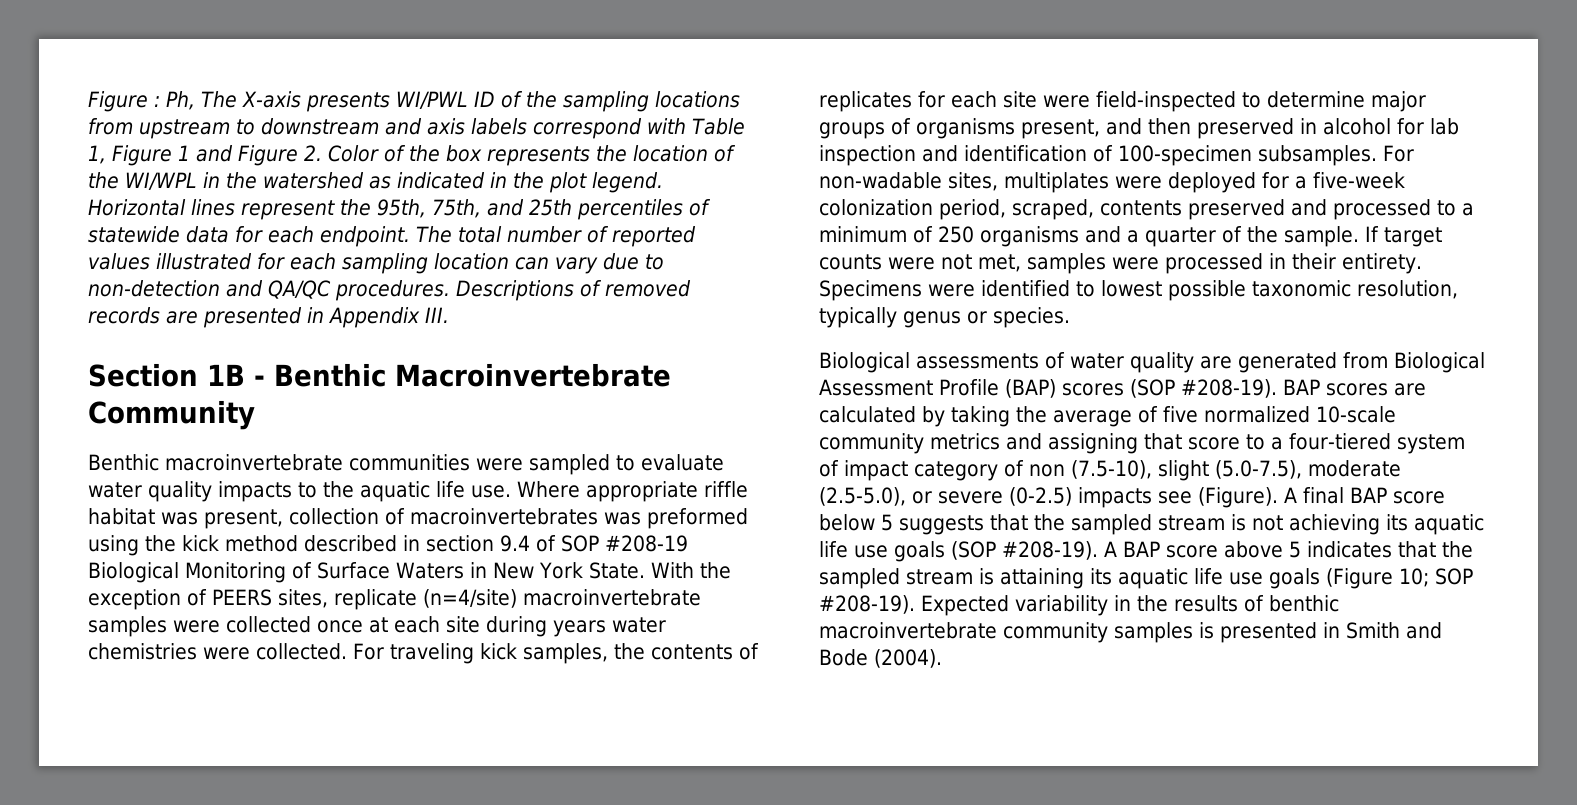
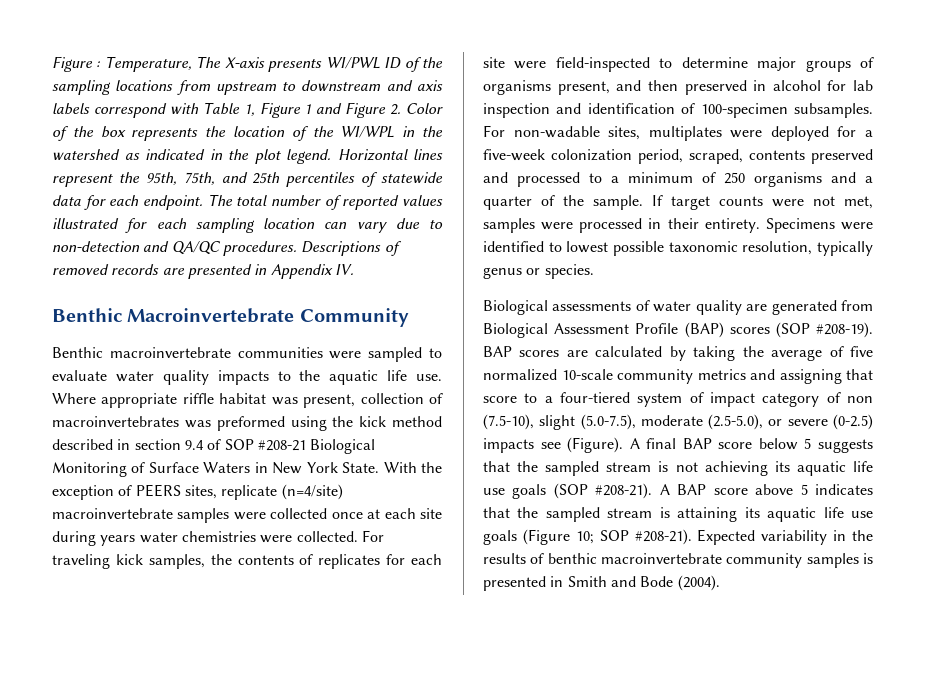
- Figure : Ph, The X-axis presents WI/PWL ID of the sampling locations from upstream to downstream and axis labels correspond with Table 1, Figure 1 and Figure 2. Color of the box represents the location of the WI/WPL in the watershed as indicated in the plot legend.
+ Figure : Temperature, The X-axis presents WI/PWL ID of the sampling locations from upstream to downstream and axis labels correspond with Table 1, Figure 1 and Figure 2. Color of the box represents the location of the WI/WPL in the watershed as indicated in the plot legend.
- Descriptions of removed records are presented in Appendix III.
- Section 1B - Benthic Macroinvertebrate Community
+ Descriptions of removed records are presented in Appendix IV.
+ Benthic Macroinvertebrate Community
- Where appropriate riffle habitat was present, collection of macroinvertebrates was preformed using the kick method described in section 9.4 of SOP #208-19 Biological Monitoring of Surface Waters in New York State.
+ Where appropriate riffle habitat was present, collection of macroinvertebrates was preformed using the kick method described in section 9.4 of SOP #208-21 Biological Monitoring of Surface Waters in New York State.
- A final BAP score below 5 suggests that the sampled stream is not achieving its aquatic life use goals (SOP #208-19).
+ A final BAP score below 5 suggests that the sampled stream is not achieving its aquatic life use goals (SOP #208-21).
- A BAP score above 5 indicates that the sampled stream is attaining its aquatic life use goals (Figure 10; SOP #208-19).
+ A BAP score above 5 indicates that the sampled stream is attaining its aquatic life use goals (Figure 10; SOP #208-21).

